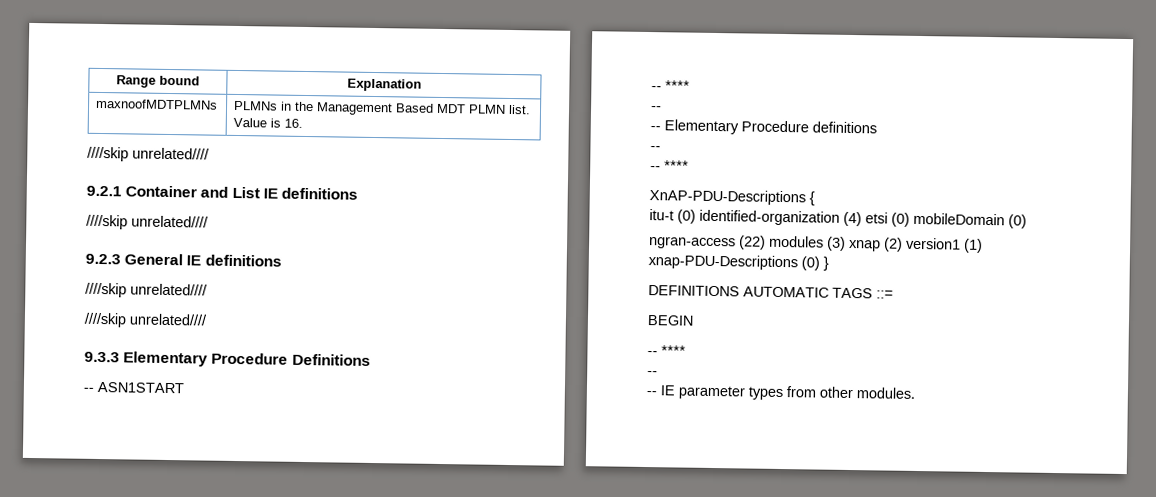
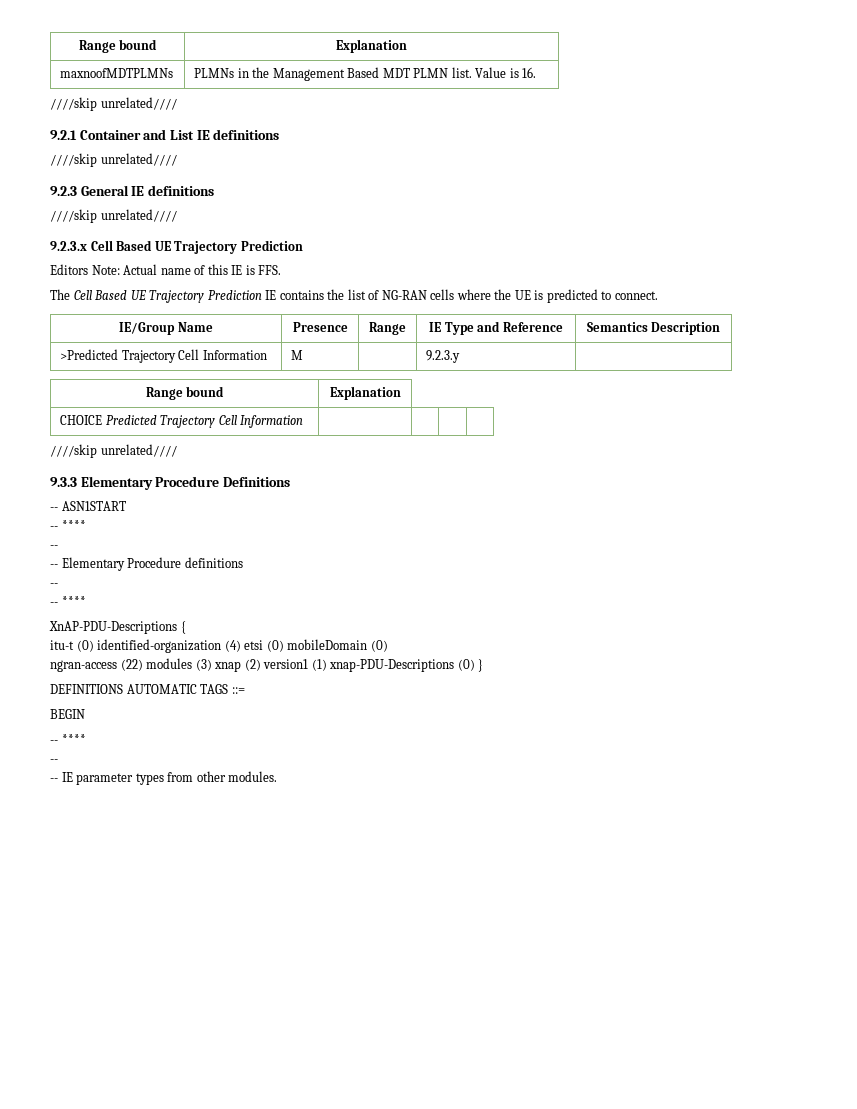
+ 9.2.3.x Cell Based UE Trajectory Prediction
+ Editors Note: Actual name of this IE is FFS.
+ The Cell Based UE Trajectory Prediction IE contains the list of NG-RAN cells where the UE is predicted to connect.
+ IE/Group Name | Presence | Range | IE Type and Reference | Semantics Description
+ >Predicted Trajectory Cell Information | M | | 9.2.3.y |
+ Range bound | Explanation
+ CHOICE Predicted Trajectory Cell Information | | | |

